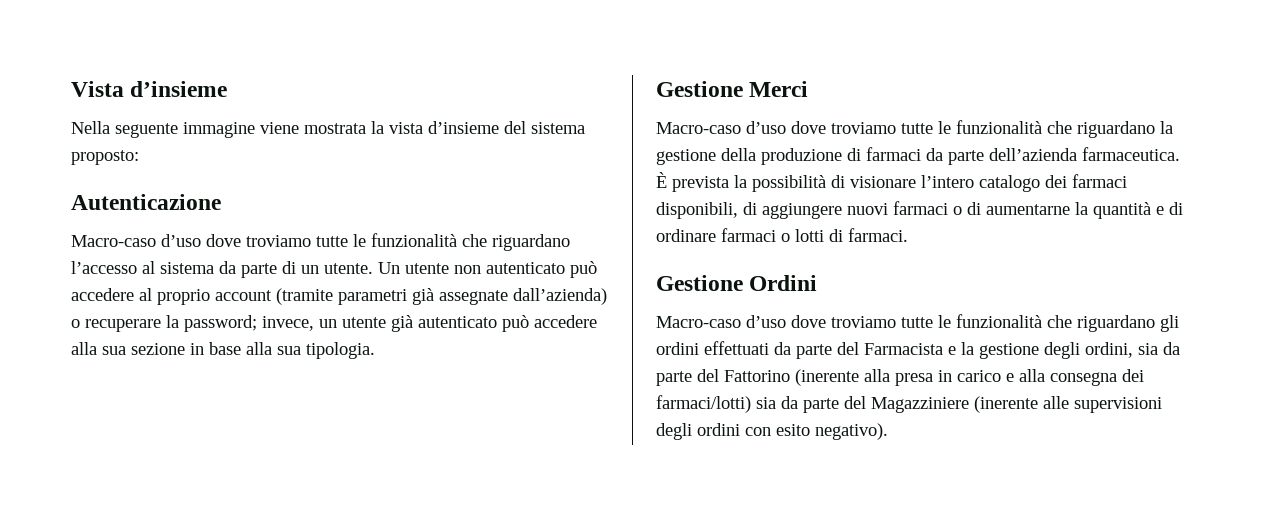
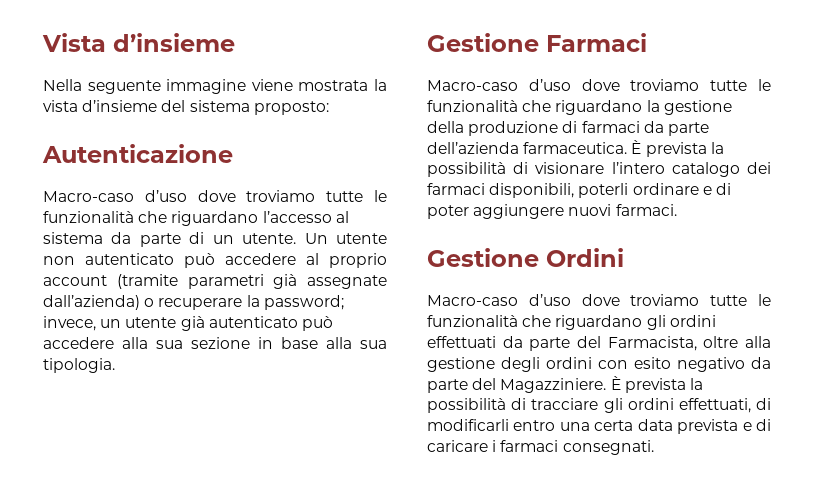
- Gestione Merci
+ Gestione Farmaci
- È prevista la possibilità di visionare l’intero catalogo dei farmaci disponibili, di aggiungere nuovi farmaci o di aumentarne la quantità e di ordinare farmaci o lotti di farmaci.
+ È prevista la possibilità di visionare l’intero catalogo dei farmaci disponibili, poterli ordinare e di poter aggiungere nuovi farmaci.
- Macro-caso d’uso dove troviamo tutte le funzionalità che riguardano gli ordini effettuati da parte del Farmacista e la gestione degli ordini, sia da parte del Fattorino (inerente alla presa in carico e alla consegna dei farmaci/lotti) sia da parte del Magazziniere (inerente alle supervisioni degli ordini con esito negativo).
+ Macro-caso d’uso dove troviamo tutte le funzionalità che riguardano gli ordini effettuati da parte del Farmacista, oltre alla gestione degli ordini con esito negativo da parte del Magazziniere. È prevista la possibilità di tracciare gli ordini effettuati, di modificarli entro una certa data prevista e di caricare i farmaci consegnati.

